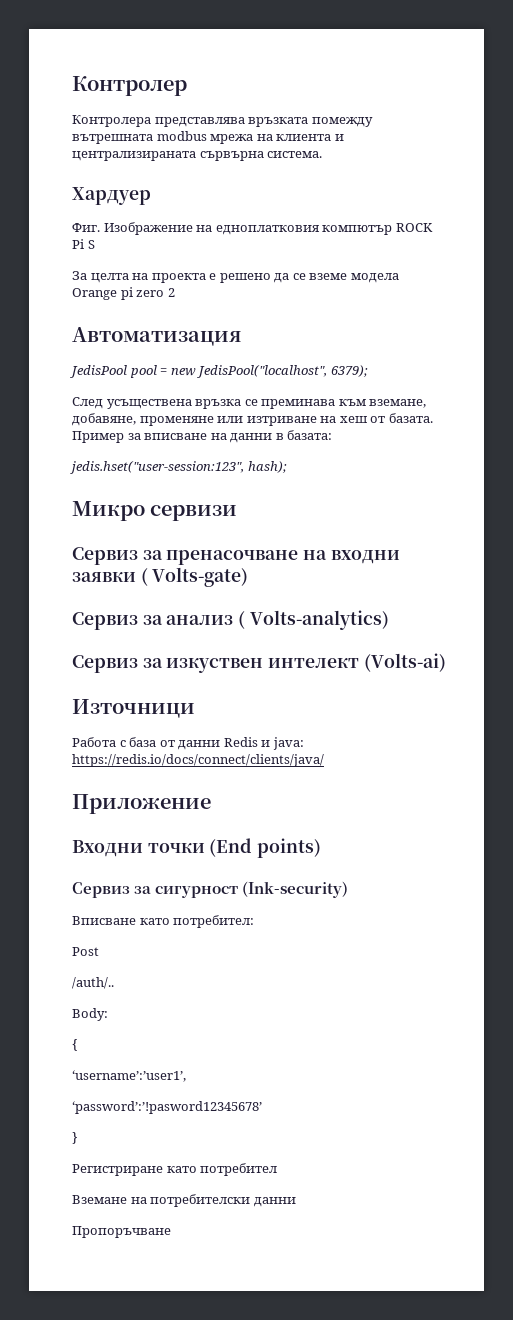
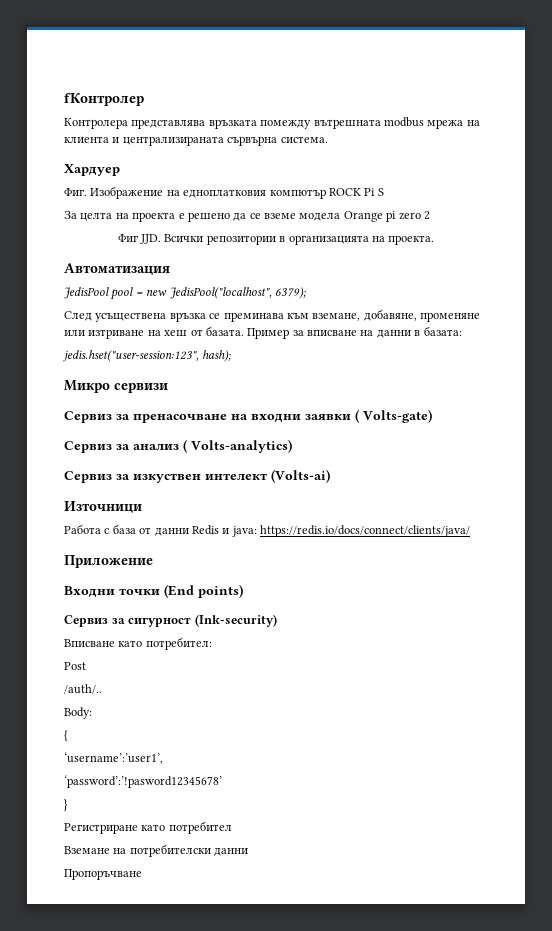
- Контролер
+ fКонтролер
+ Фиг JJD. Всички репозитории в организацията на проекта.

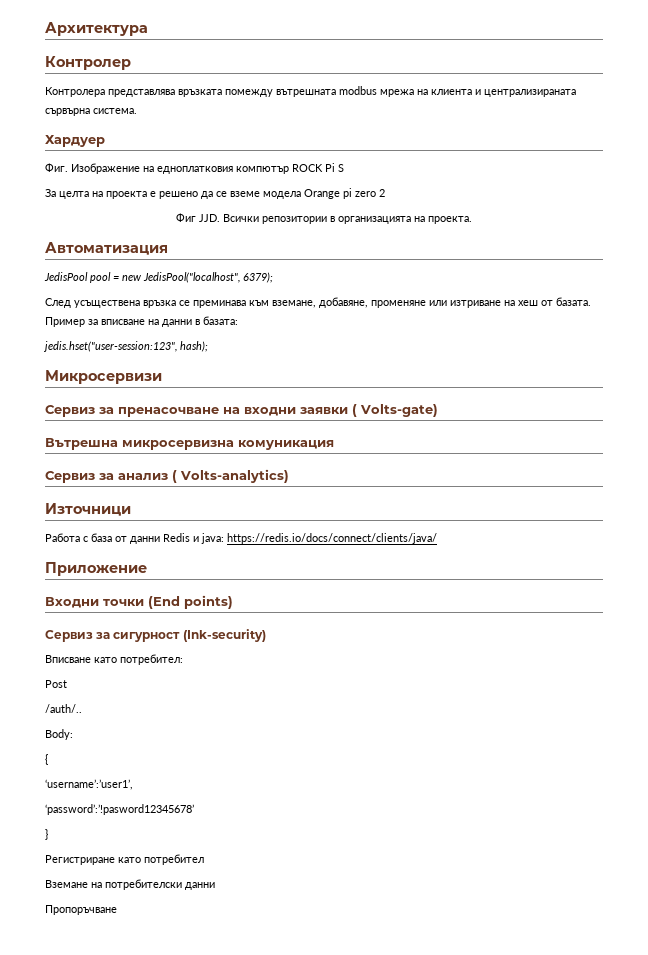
- fКонтролер
+ Архитектура
+ Контролер
- Микро сервизи
+ Микросервизи
+ Вътрешна микросервизна комуникация
- Сервиз за изкуствен интелект (Volts-ai)

